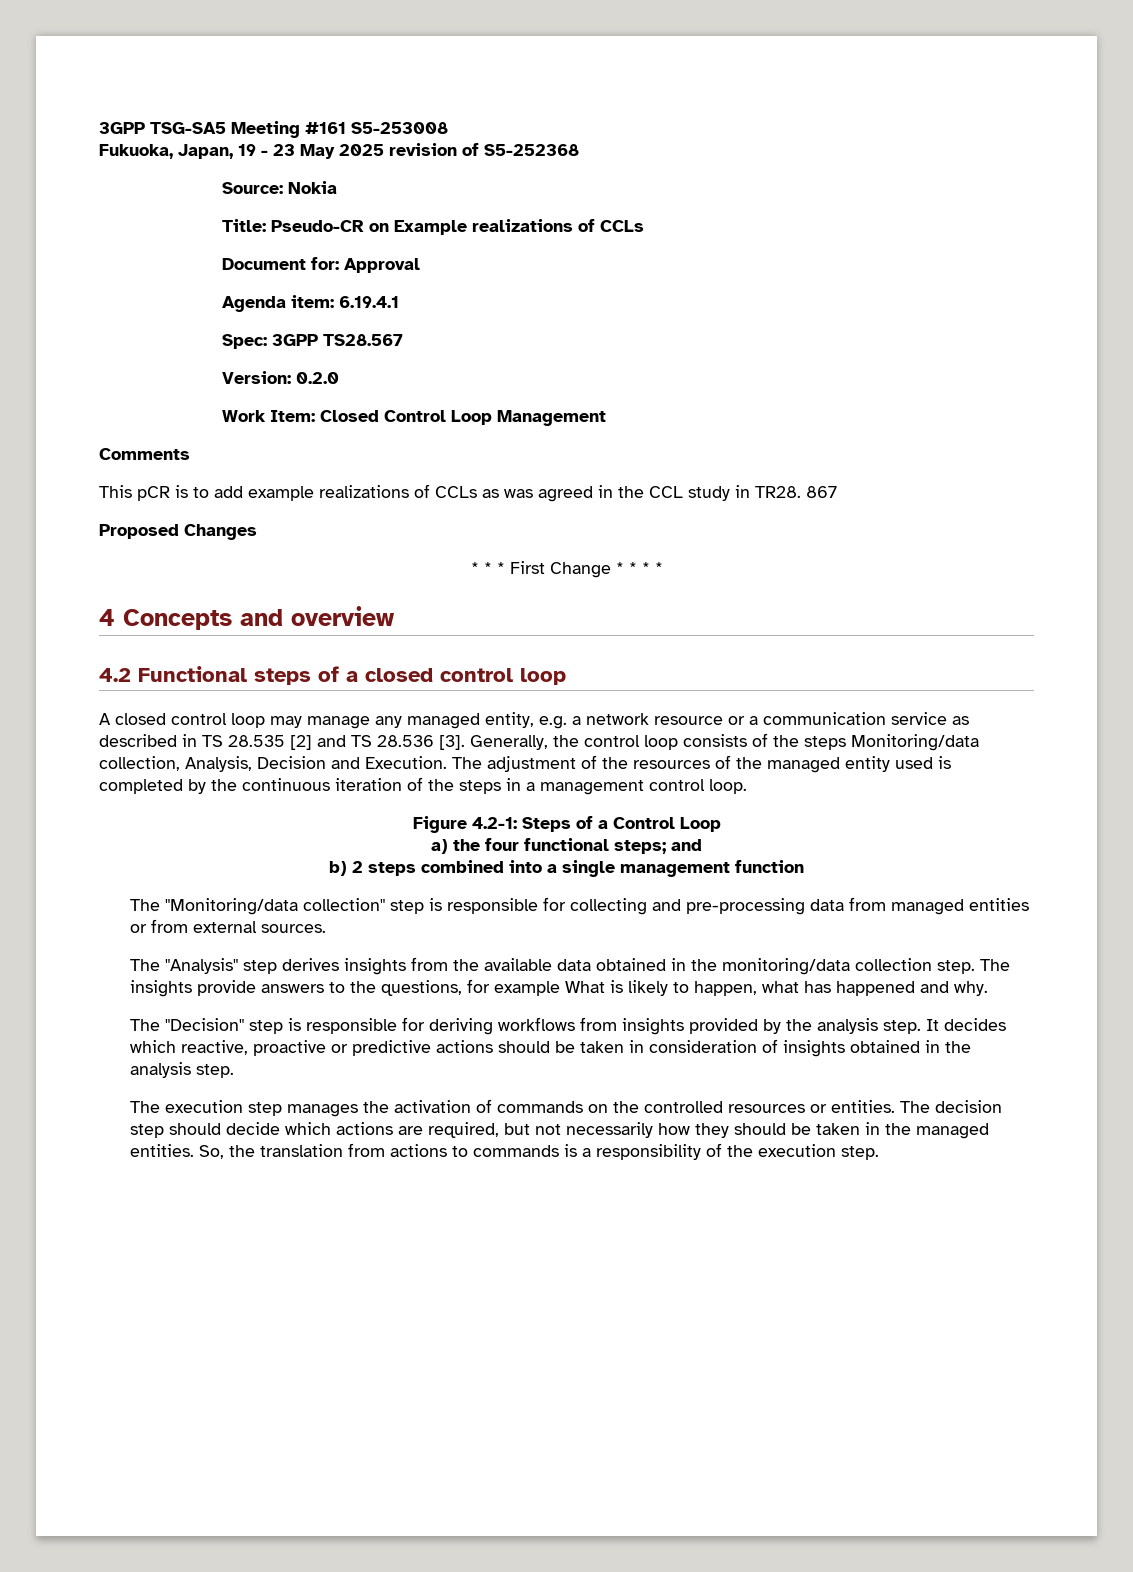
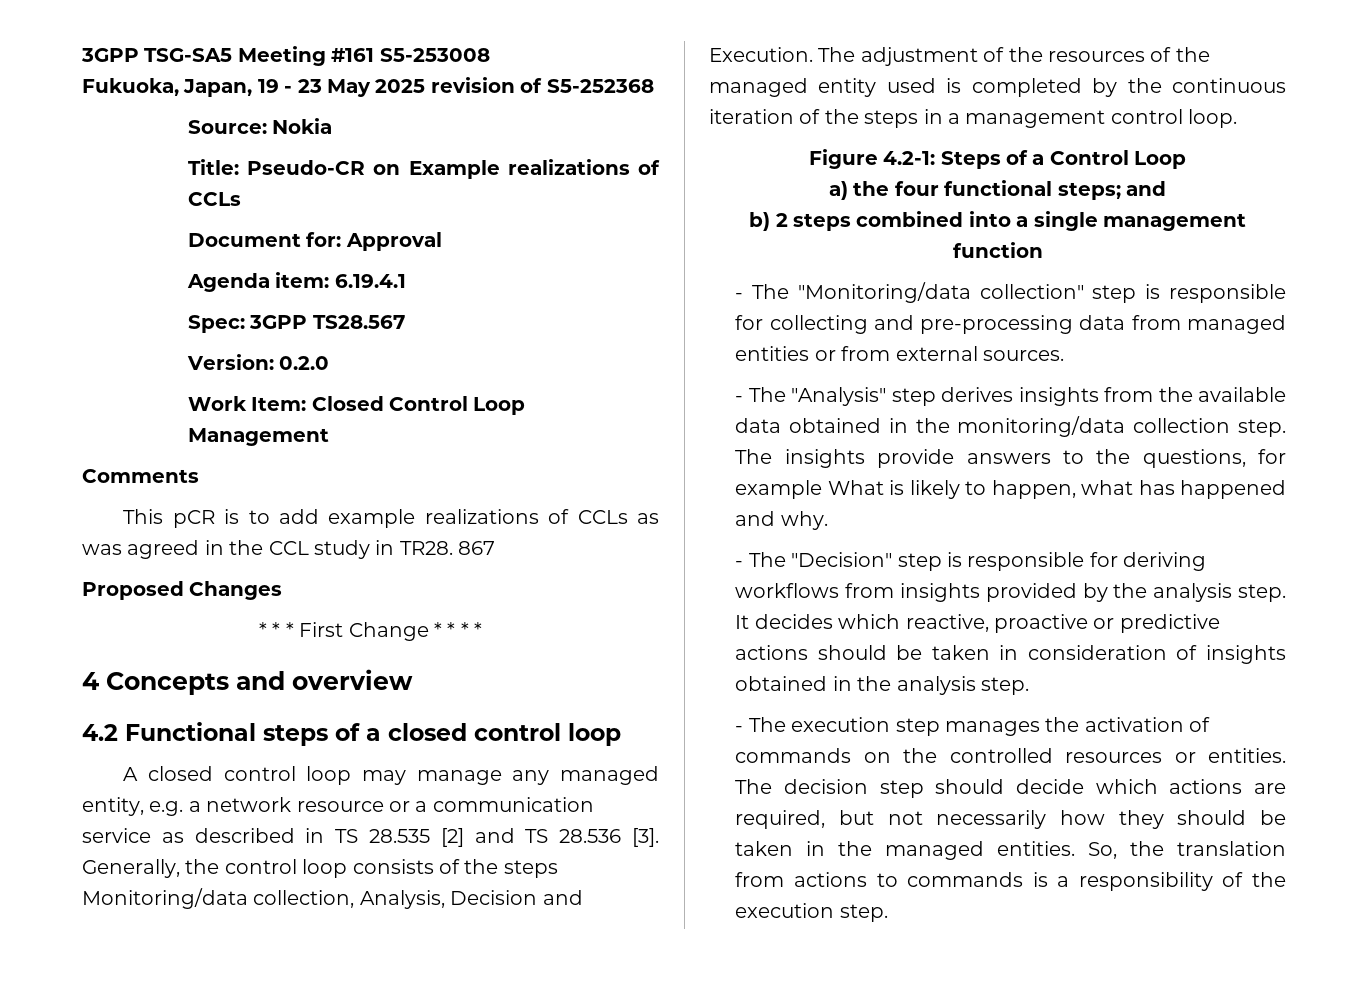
- The "Monitoring/data collection" step is responsible for collecting and pre-processing data from managed entities or from external sources.
+ - The "Monitoring/data collection" step is responsible for collecting and pre-processing data from managed entities or from external sources.
- The "Analysis" step derives insights from the available data obtained in the monitoring/data collection step.
+ - The "Analysis" step derives insights from the available data obtained in the monitoring/data collection step.
- The "Decision" step is responsible for deriving workflows from insights provided by the analysis step.
+ - The "Decision" step is responsible for deriving workflows from insights provided by the analysis step.
- The execution step manages the activation of commands on the controlled resources or entities.
+ - The execution step manages the activation of commands on the controlled resources or entities.

